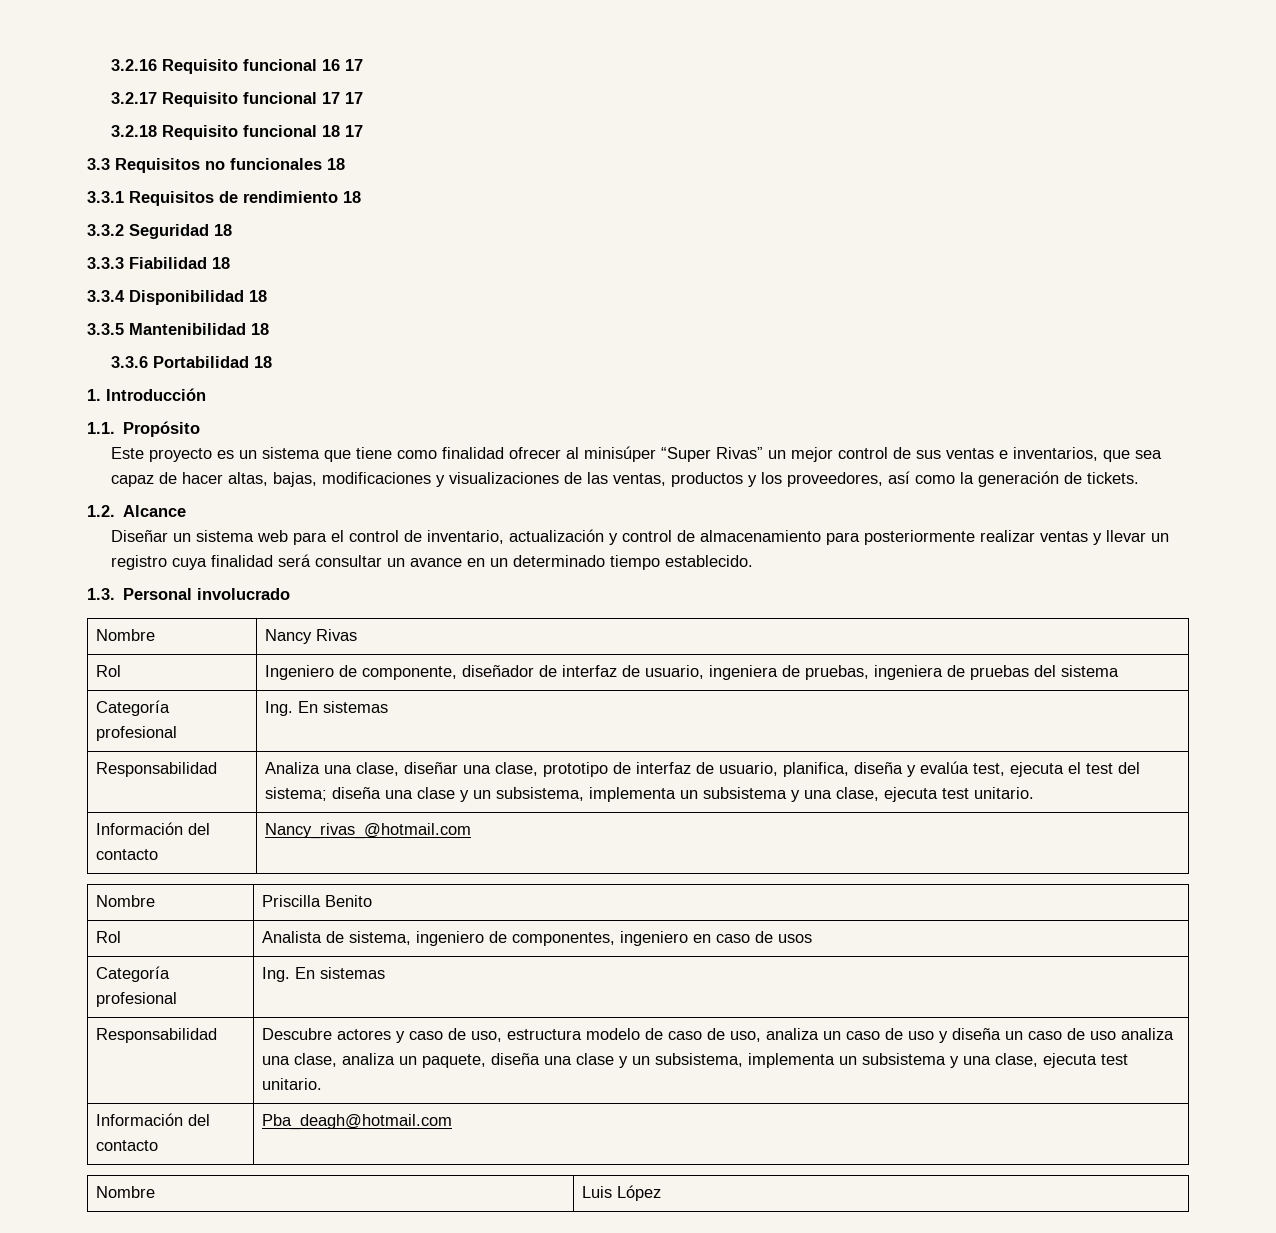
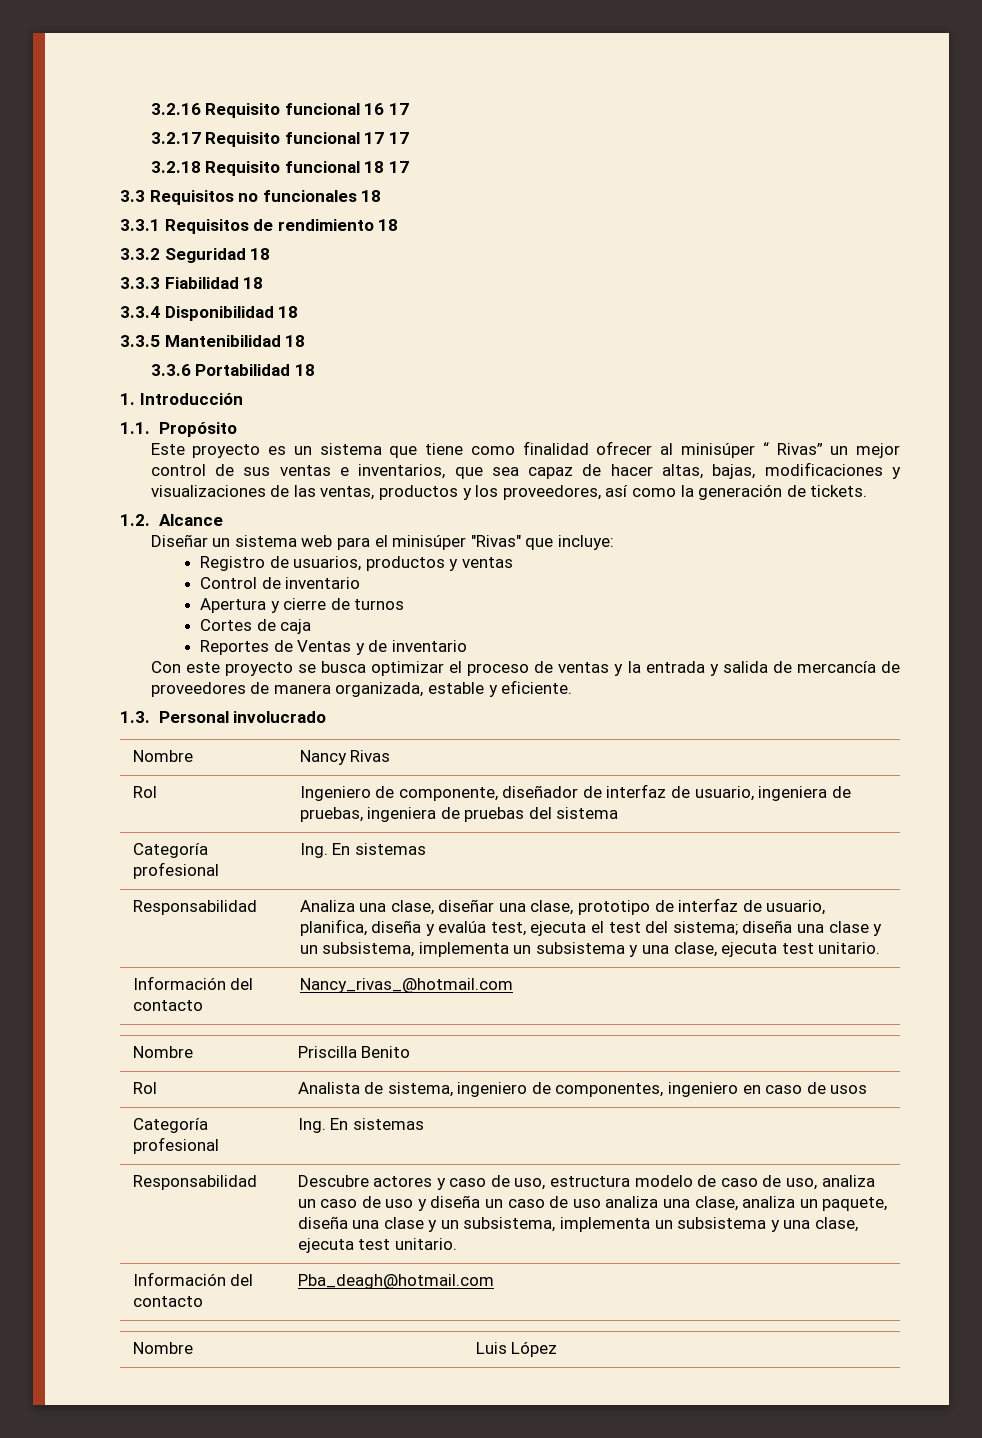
- Este proyecto es un sistema que tiene como finalidad ofrecer al minisúper “Super Rivas” un mejor control de sus ventas e inventarios, que sea capaz de hacer altas, bajas, modificaciones y visualizaciones de las ventas, productos y los proveedores, así como la generación de tickets.
+ Este proyecto es un sistema que tiene como finalidad ofrecer al minisúper “ Rivas” un mejor control de sus ventas e inventarios, que sea capaz de hacer altas, bajas, modificaciones y visualizaciones de las ventas, productos y los proveedores, así como la generación de tickets.
- Diseñar un sistema web para el control de inventario, actualización y control de almacenamiento para posteriormente realizar ventas y llevar un registro cuya finalidad será consultar un avance en un determinado tiempo establecido.
+ Diseñar un sistema web para el minisúper "Rivas" que incluye:
+ Registro de usuarios, productos y ventas
+ Control de inventario
+ Apertura y cierre de turnos
+ Cortes de caja
+ Reportes de Ventas y de inventario
+ Con este proyecto se busca optimizar el proceso de ventas y la entrada y salida de mercancía de proveedores de manera organizada, estable y eficiente.

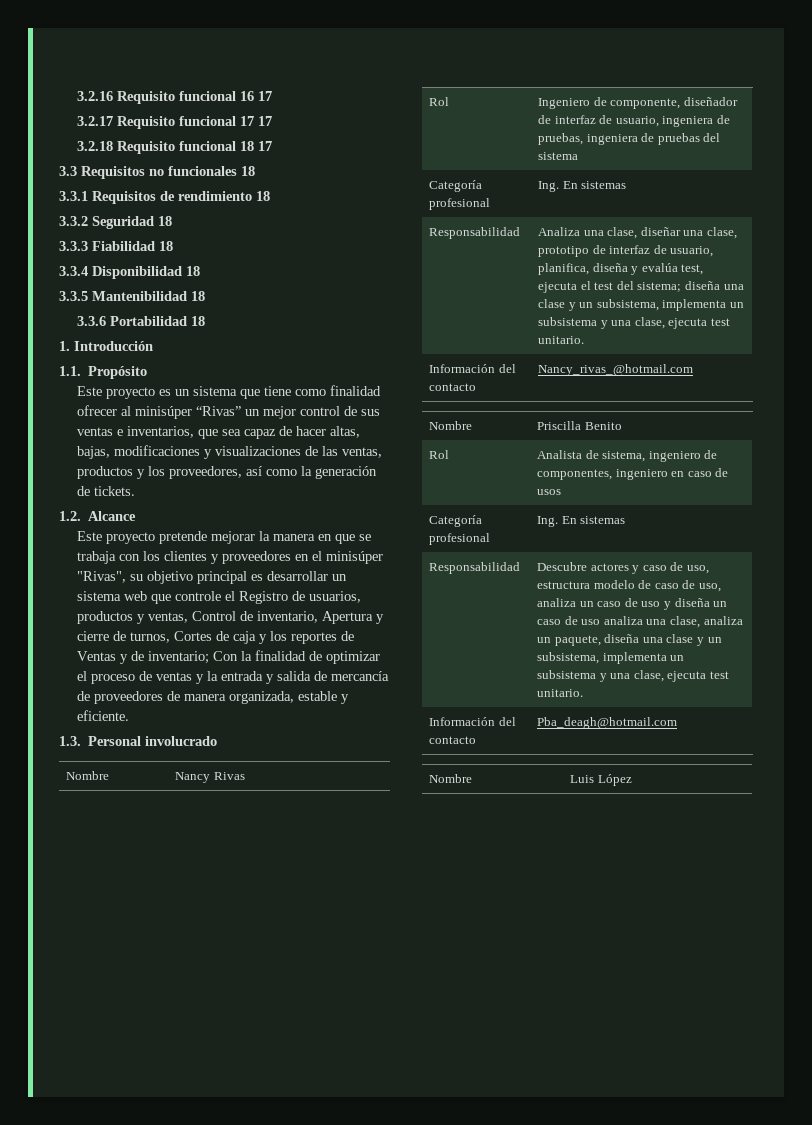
- Este proyecto es un sistema que tiene como finalidad ofrecer al minisúper “ Rivas” un mejor control de sus ventas e inventarios, que sea capaz de hacer altas, bajas, modificaciones y visualizaciones de las ventas, productos y los proveedores, así como la generación de tickets.
+ Este proyecto es un sistema que tiene como finalidad ofrecer al minisúper “Rivas” un mejor control de sus ventas e inventarios, que sea capaz de hacer altas, bajas, modificaciones y visualizaciones de las ventas, productos y los proveedores, así como la generación de tickets.
- Diseñar un sistema web para el minisúper "Rivas" que incluye:
- Registro de usuarios, productos y ventas
- Control de inventario
- Apertura y cierre de turnos
- Cortes de caja
- Reportes de Ventas y de inventario
- Con este proyecto se busca optimizar el proceso de ventas y la entrada y salida de mercancía de proveedores de manera organizada, estable y eficiente.
+ Este proyecto pretende mejorar la manera en que se trabaja con los clientes y proveedores en el minisúper "Rivas", su objetivo principal es desarrollar un sistema web que controle el Registro de usuarios, productos y ventas, Control de inventario, Apertura y cierre de turnos, Cortes de caja y los reportes de Ventas y de inventario; Con la finalidad de optimizar el proceso de ventas y la entrada y salida de mercancía de proveedores de manera organizada, estable y eficiente.

